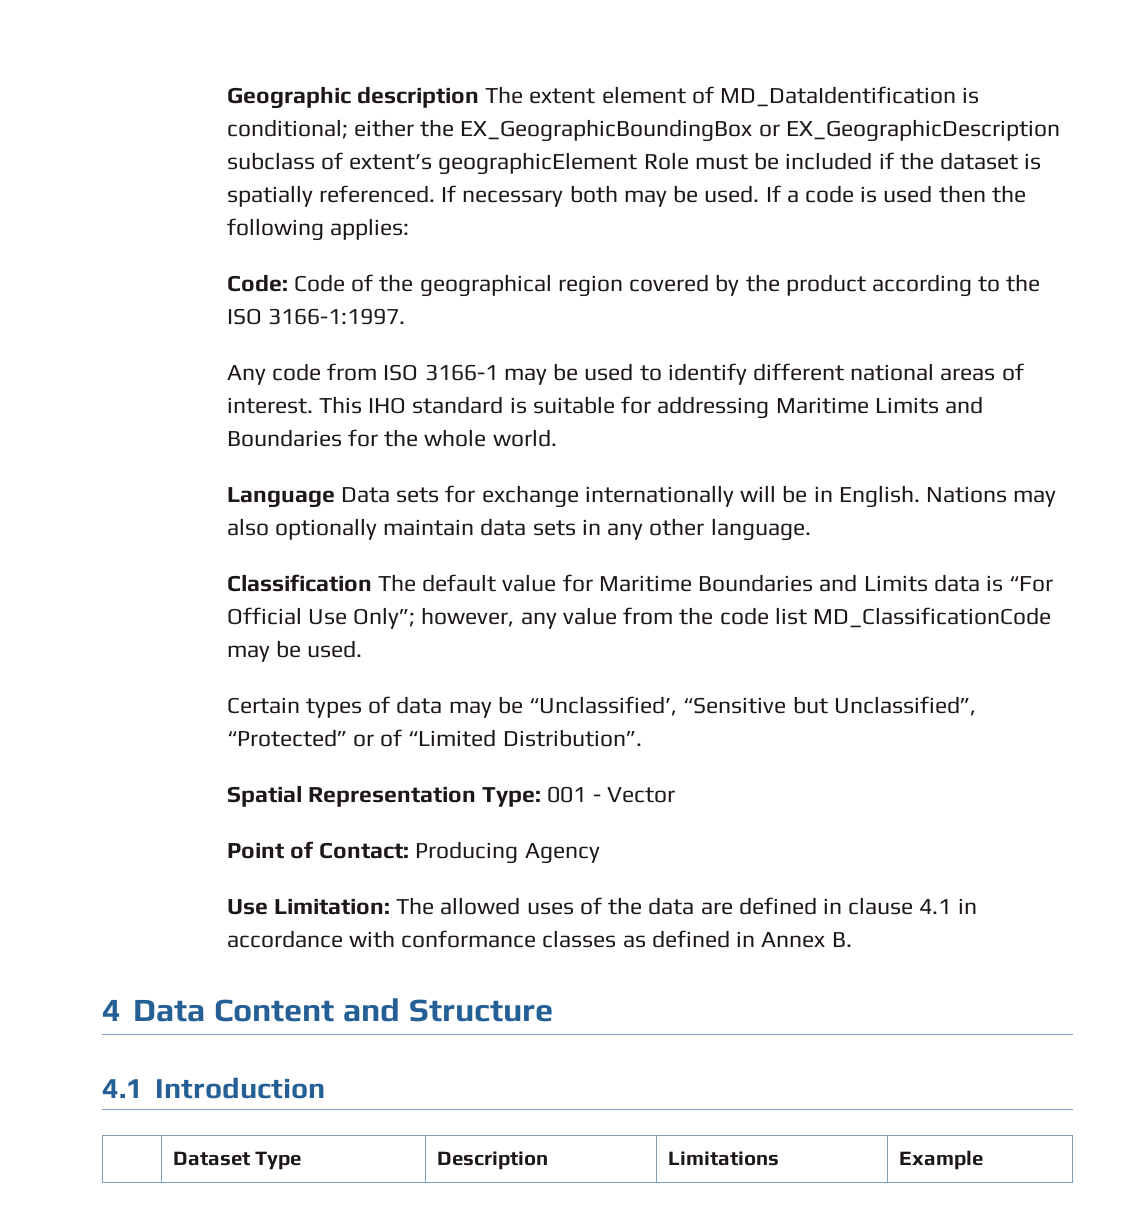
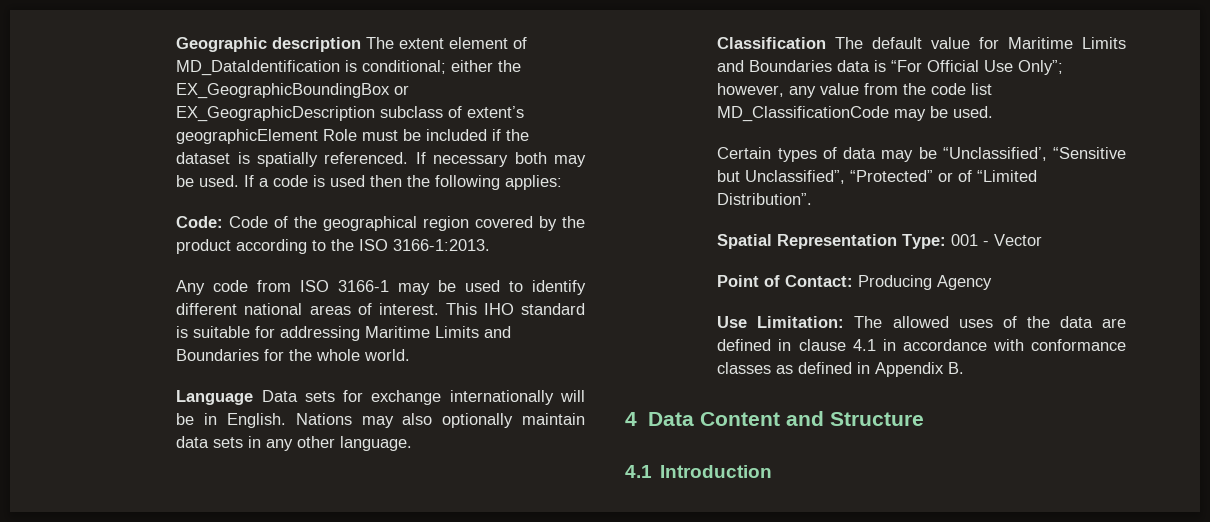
- Code: Code of the geographical region covered by the product according to the ISO 3166-1:1997.
+ Code: Code of the geographical region covered by the product according to the ISO 3166-1:2013.
- Classification The default value for Maritime Boundaries and Limits data is “For Official Use Only”; however, any value from the code list MD_ClassificationCode may be used.
+ Classification The default value for Maritime Limits and Boundaries data is “For Official Use Only”; however, any value from the code list MD_ClassificationCode may be used.
- Use Limitation: The allowed uses of the data are defined in clause 4.1 in accordance with conformance classes as defined in Annex B.
+ Use Limitation: The allowed uses of the data are defined in clause 4.1 in accordance with conformance classes as defined in Appendix B.
- | Dataset Type | Description | Limitations | Example

